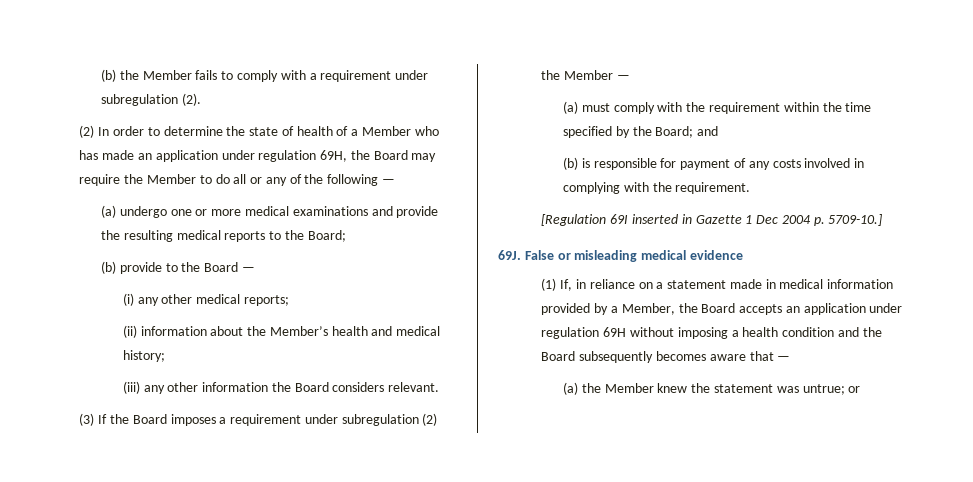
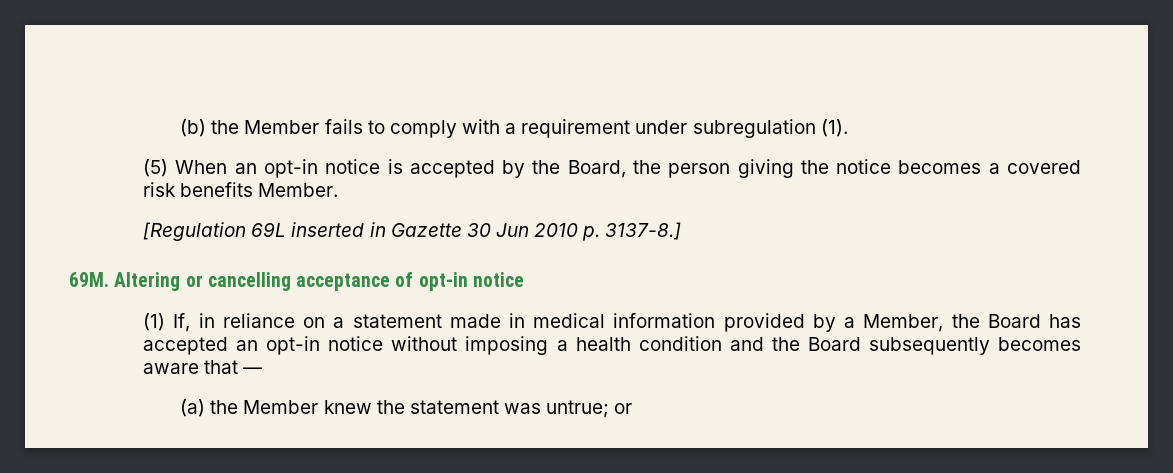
- (b) the Member fails to comply with a requirement under subregulation (2).
- (2) In order to determine the state of health of a Member who has made an application under regulation 69H, the Board may require the Member to do all or any of the following —
- (a) undergo one or more medical examinations and provide the resulting medical reports to the Board;
- (b) provide to the Board —
- (i) any other medical reports;
- (ii) information about the Member’s health and medical history;
- (iii) any other information the Board considers relevant.
- (3) If the Board imposes a requirement under subregulation (2) the Member —
- (a) must comply with the requirement within the time specified by the Board; and
- (b) is responsible for payment of any costs involved in complying with the requirement.
+ (b) the Member fails to comply with a requirement under subregulation (1).
+ (5) When an opt-in notice is accepted by the Board, the person giving the notice becomes a covered risk benefits Member.
- [Regulation 69I inserted in Gazette 1 Dec 2004 p. 5709-10.]
- 69J. False or misleading medical evidence
+ [Regulation 69L inserted in Gazette 30 Jun 2010 p. 3137-8.]
+ 69M. Altering or cancelling acceptance of opt-in notice
- (1) If, in reliance on a statement made in medical information provided by a Member, the Board accepts an application under regulation 69H without imposing a health condition and the Board subsequently becomes aware that —
+ (1) If, in reliance on a statement made in medical information provided by a Member, the Board has accepted an opt-in notice without imposing a health condition and the Board subsequently becomes aware that —

